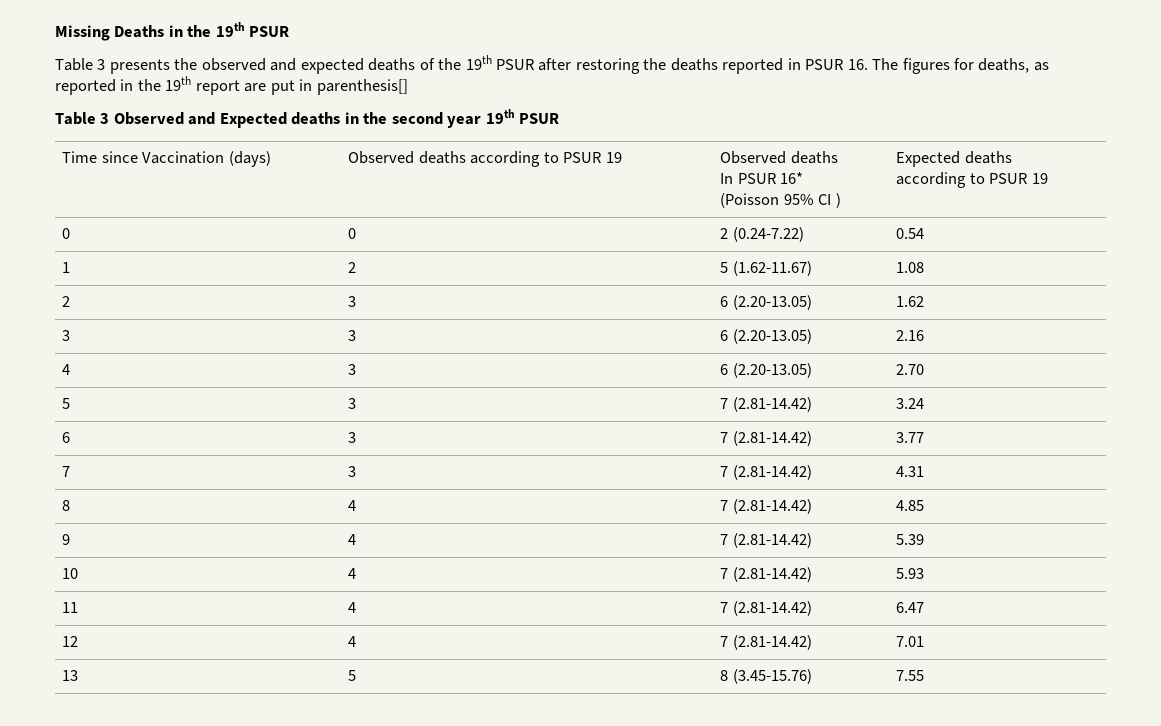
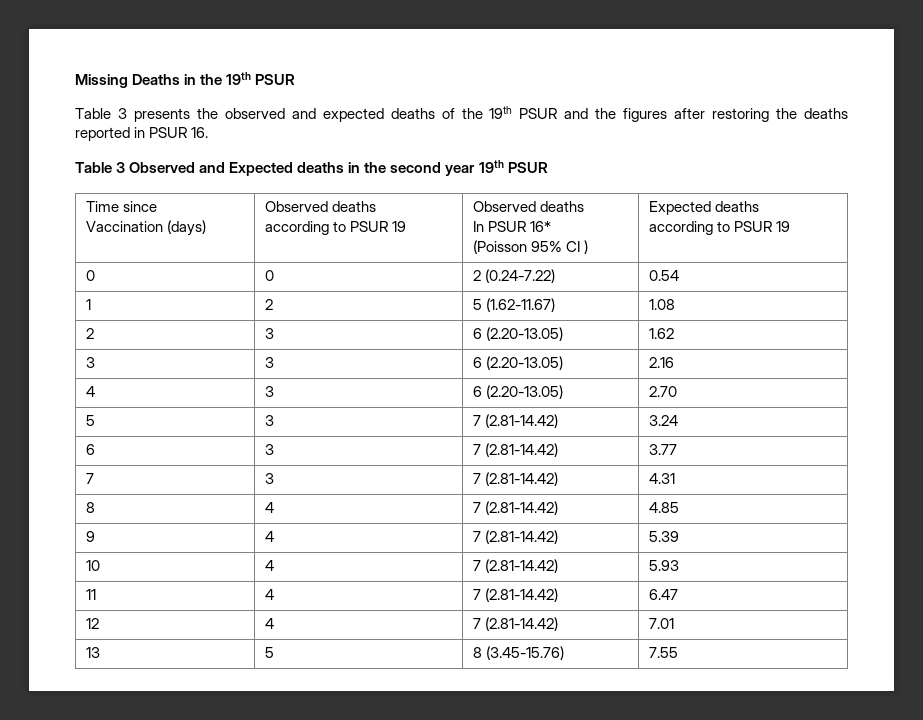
- Table 3 presents the observed and expected deaths of the 19th PSUR after restoring the deaths reported in PSUR 16. The figures for deaths, as reported in the 19th report are put in parenthesis[]
+ Table 3 presents the observed and expected deaths of the 19th PSUR and the figures after restoring the deaths reported in PSUR 16.
- Time since Vaccination (days) | Observed deaths according to PSUR 19 | Observed deaths
+ Time since
+ Vaccination (days) | Observed deaths
+ according to PSUR 19 | Observed deaths

